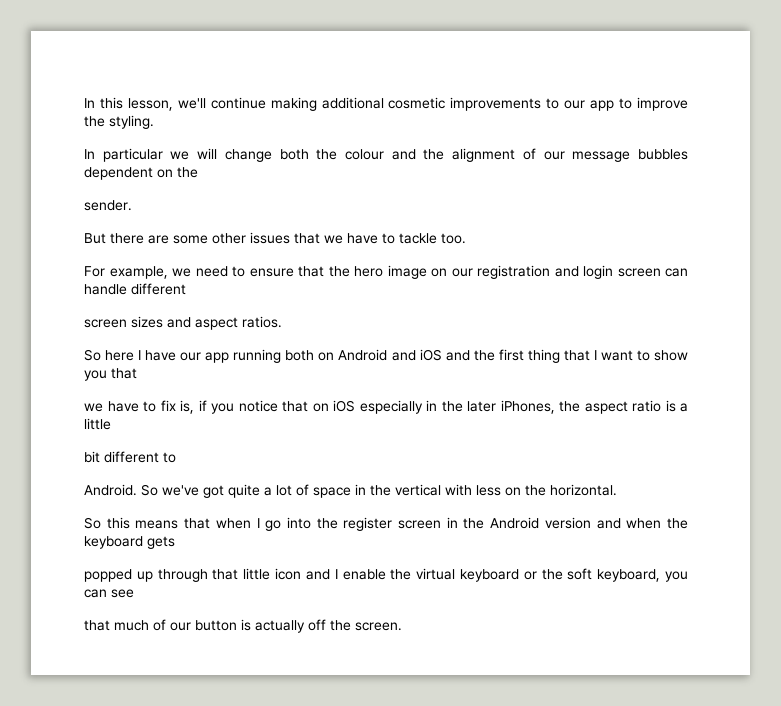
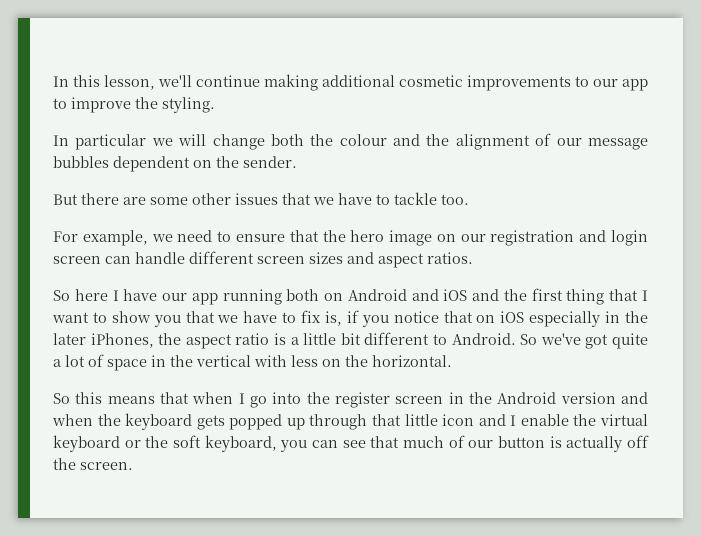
- In particular we will change both the colour and the alignment of our message bubbles dependent on the
- sender.
+ In particular we will change both the colour and the alignment of our message bubbles dependent on the sender.
- For example, we need to ensure that the hero image on our registration and login screen can handle different
- screen sizes and aspect ratios.
+ For example, we need to ensure that the hero image on our registration and login screen can handle different screen sizes and aspect ratios.
- So here I have our app running both on Android and iOS and the first thing that I want to show you that
- we have to fix is, if you notice that on iOS especially in the later iPhones, the aspect ratio is a little
- bit different to
- Android.
+ So here I have our app running both on Android and iOS and the first thing that I want to show you that we have to fix is, if you notice that on iOS especially in the later iPhones, the aspect ratio is a little bit different to Android.
- So this means that when I go into the register screen in the Android version and when the keyboard gets
- popped up through that little icon and I enable the virtual keyboard or the soft keyboard, you can see
- that much of our button is actually off the screen.
+ So this means that when I go into the register screen in the Android version and when the keyboard gets popped up through that little icon and I enable the virtual keyboard or the soft keyboard, you can see that much of our button is actually off the screen.

